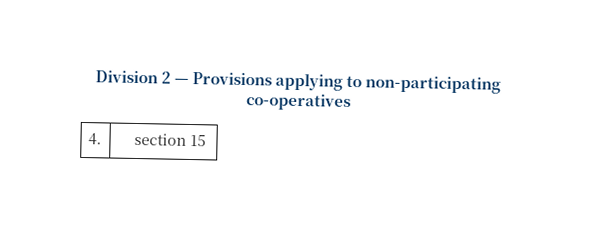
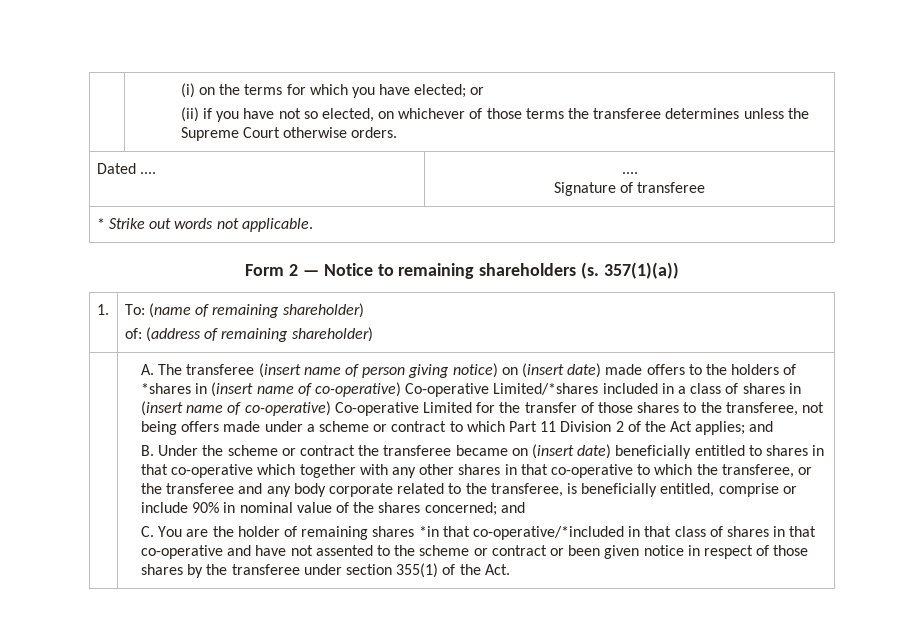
- Division 2 — Provisions applying to non-participating co-operatives
- 4. | section 15
+ | (i) on the terms for which you have elected; or
+ (ii) if you have not so elected, on whichever of those terms the transferee determines unless the Supreme Court otherwise orders.
+ Dated .... | ....
+ Signature of transferee
+ * Strike out words not applicable.
+ Form 2 — Notice to remaining shareholders (s. 357(1)(a))
+ 1. | To: (name of remaining shareholder)
+ of: (address of remaining shareholder)
+ | A. The transferee (insert name of person giving notice) on (insert date) made offers to the holders of *shares in (insert name of co-operative) Co-operative Limited/*shares included in a class of shares in (insert name of co-operative) Co-operative Limited for the transfer of those shares to the transferee, not being offers made under a scheme or contract to which Part 11 Division 2 of the Act applies; and
+ B. Under the scheme or contract the transferee became on (insert date) beneficially entitled to shares in that co-operative which together with any other shares in that co-operative to which the transferee, or the transferee and any body corporate related to the transferee, is beneficially entitled, comprise or include 90% in nominal value of the shares concerned; and
+ C. You are the holder of remaining shares *in that co-operative/*included in that class of shares in that co-operative and have not assented to the scheme or contract or been given notice in respect of those shares by the transferee under section 355(1) of the Act.

